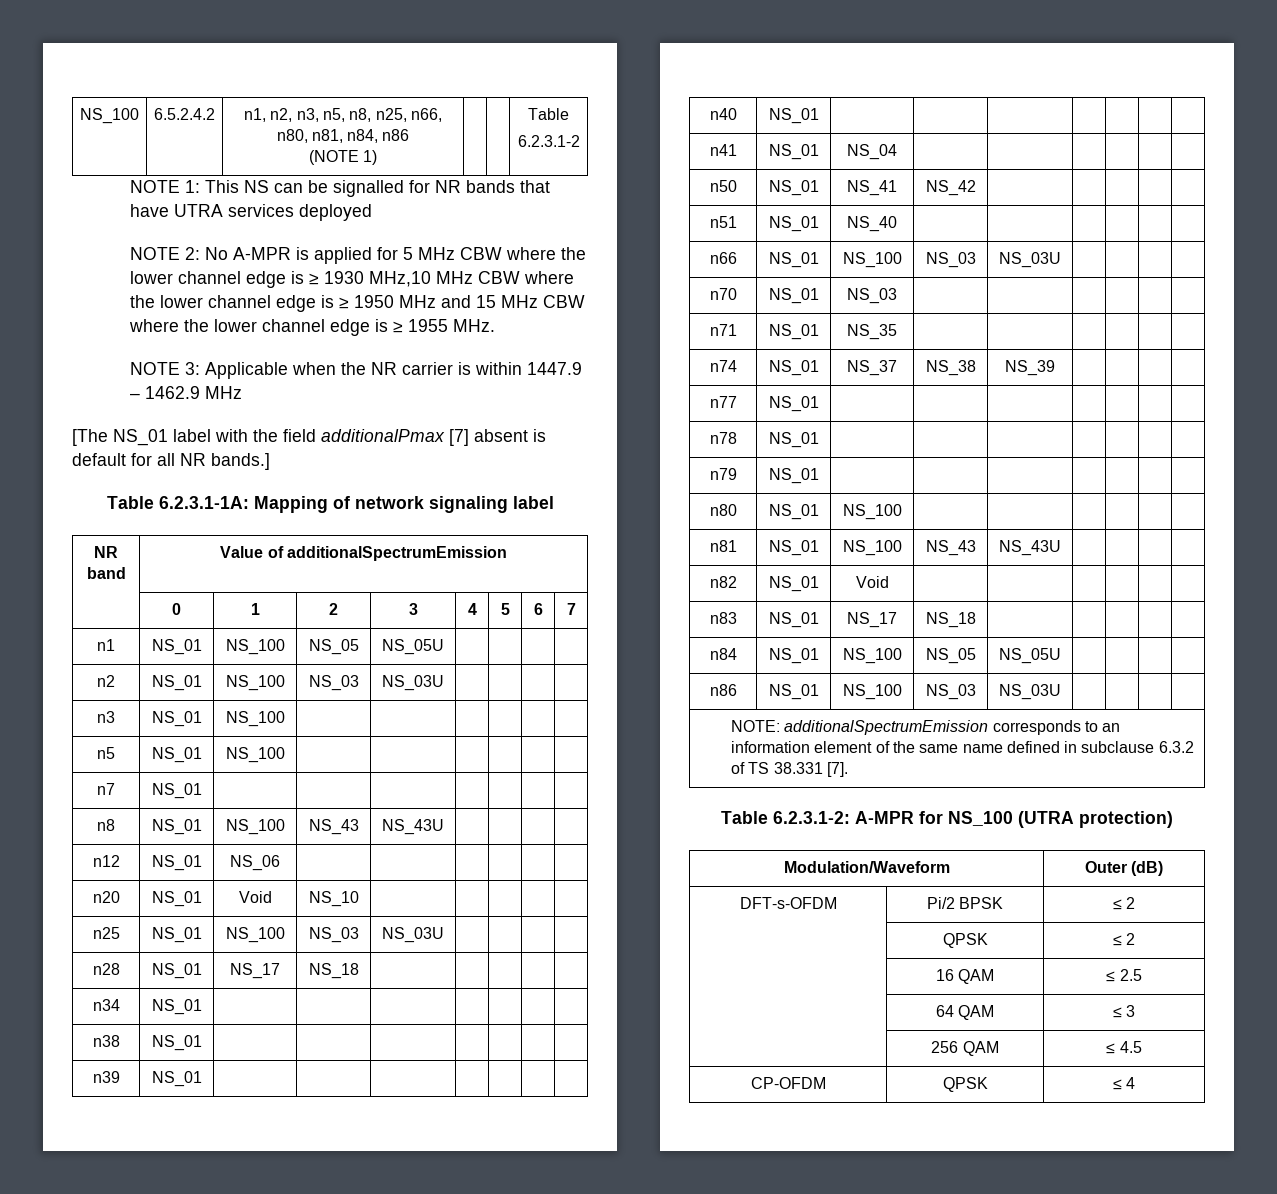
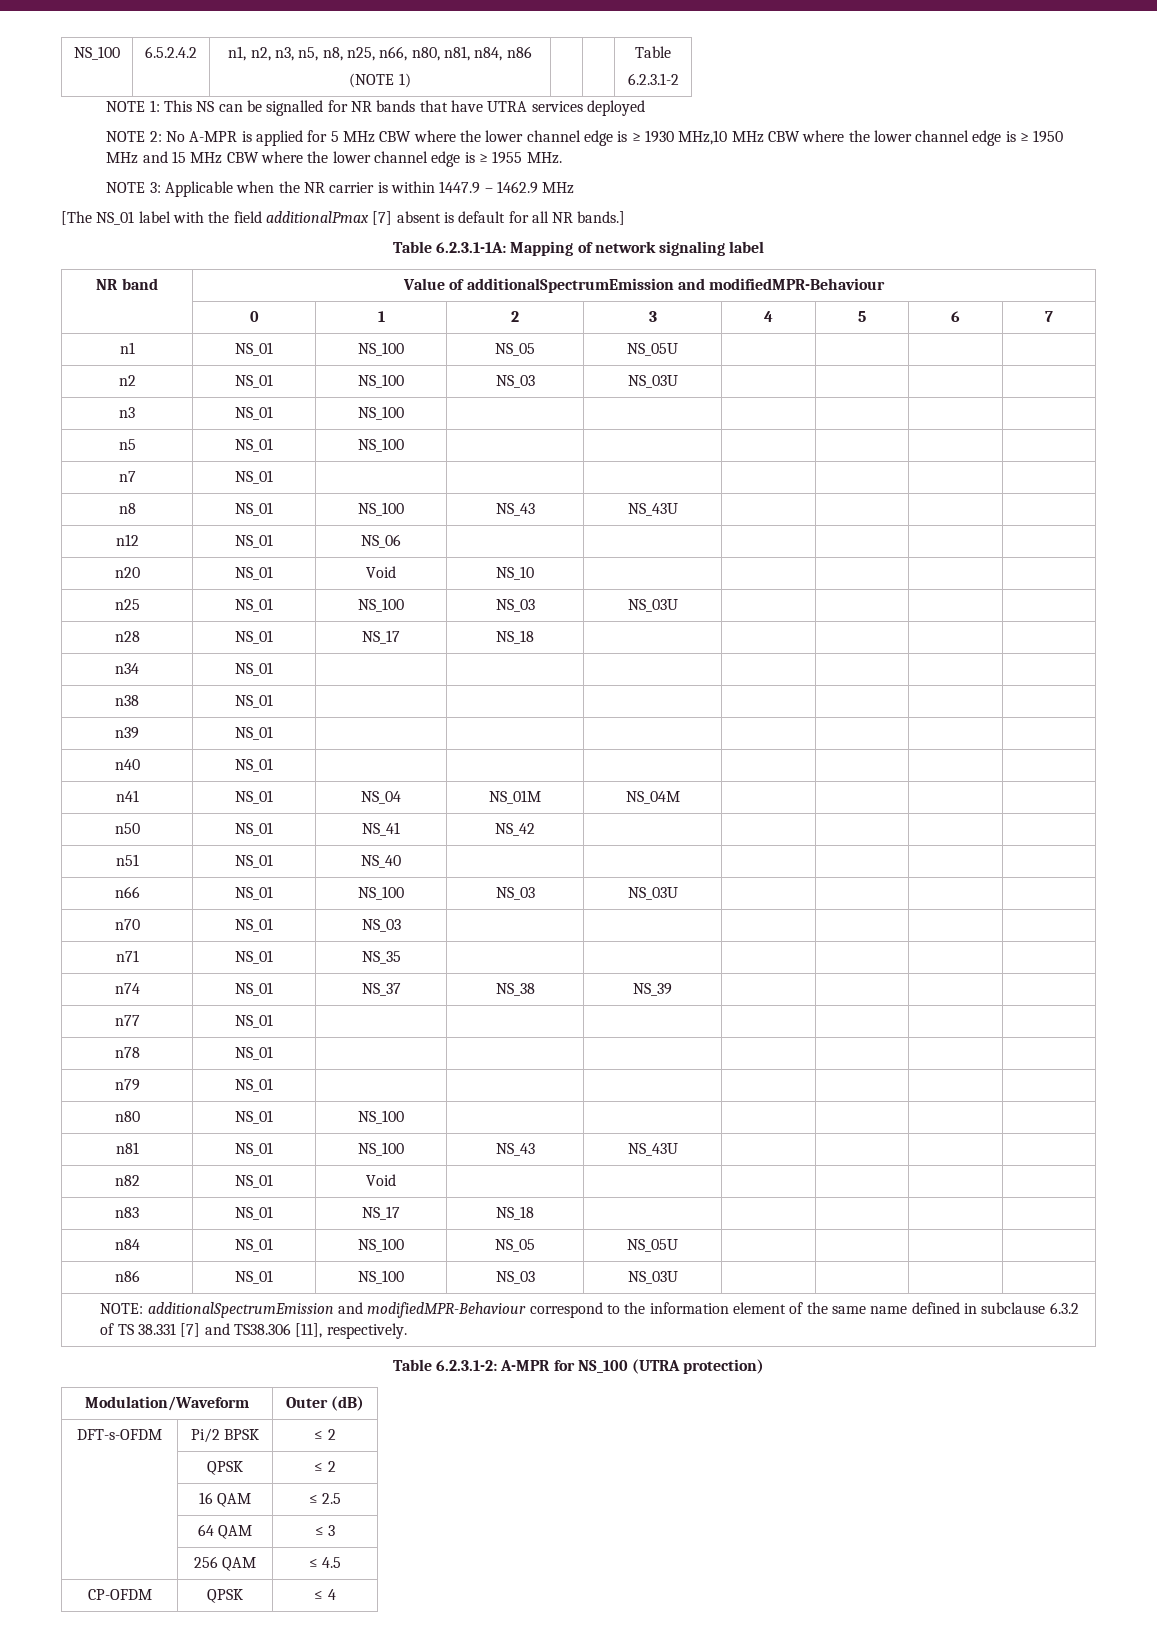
- NR band | Value of additionalSpectrumEmission
+ NR band | Value of additionalSpectrumEmission and modifiedMPR-Behaviour
- n41 | NS_01 | NS_04 | | | | | |
+ n41 | NS_01 | NS_04 | NS_01M | NS_04M | | | |
- NOTE: additionalSpectrumEmission corresponds to an information element of the same name defined in subclause 6.3.2 of TS 38.331 [7].
+ NOTE: additionalSpectrumEmission and modifiedMPR-Behaviour correspond to the information element of the same name defined in subclause 6.3.2 of TS 38.331 [7] and TS38.306 [11], respectively.

